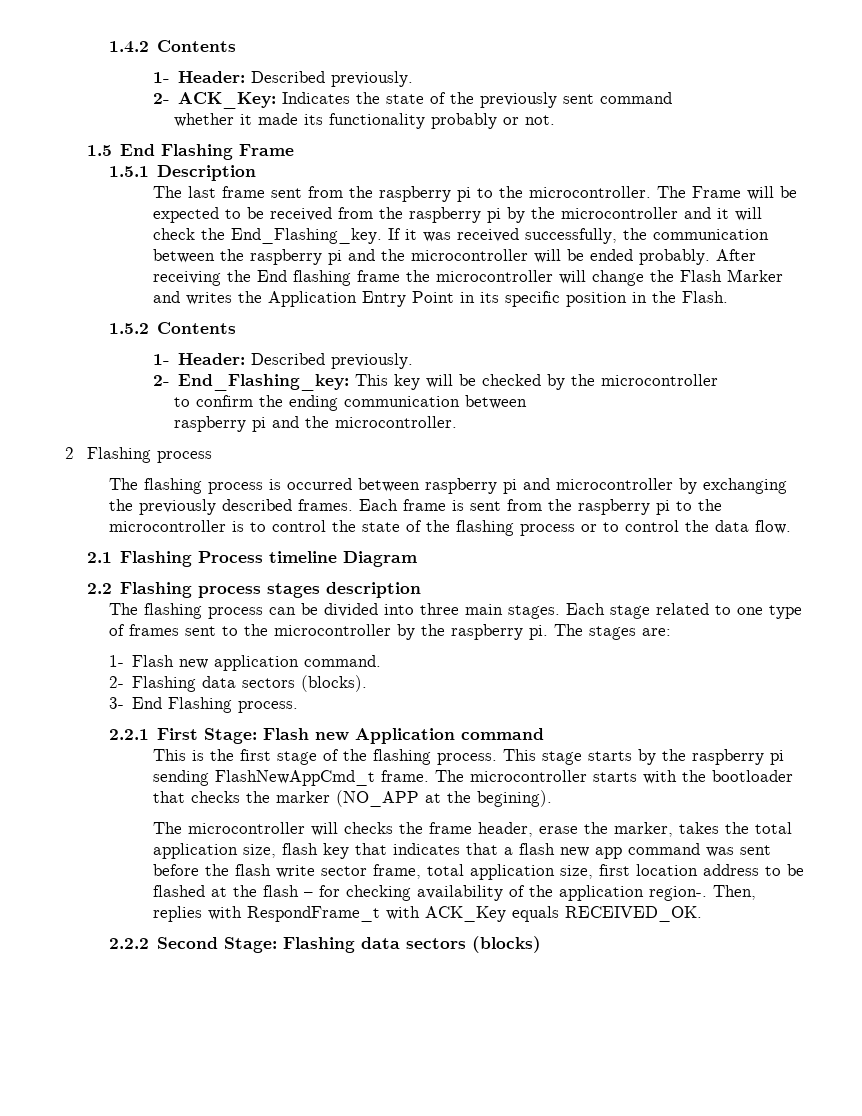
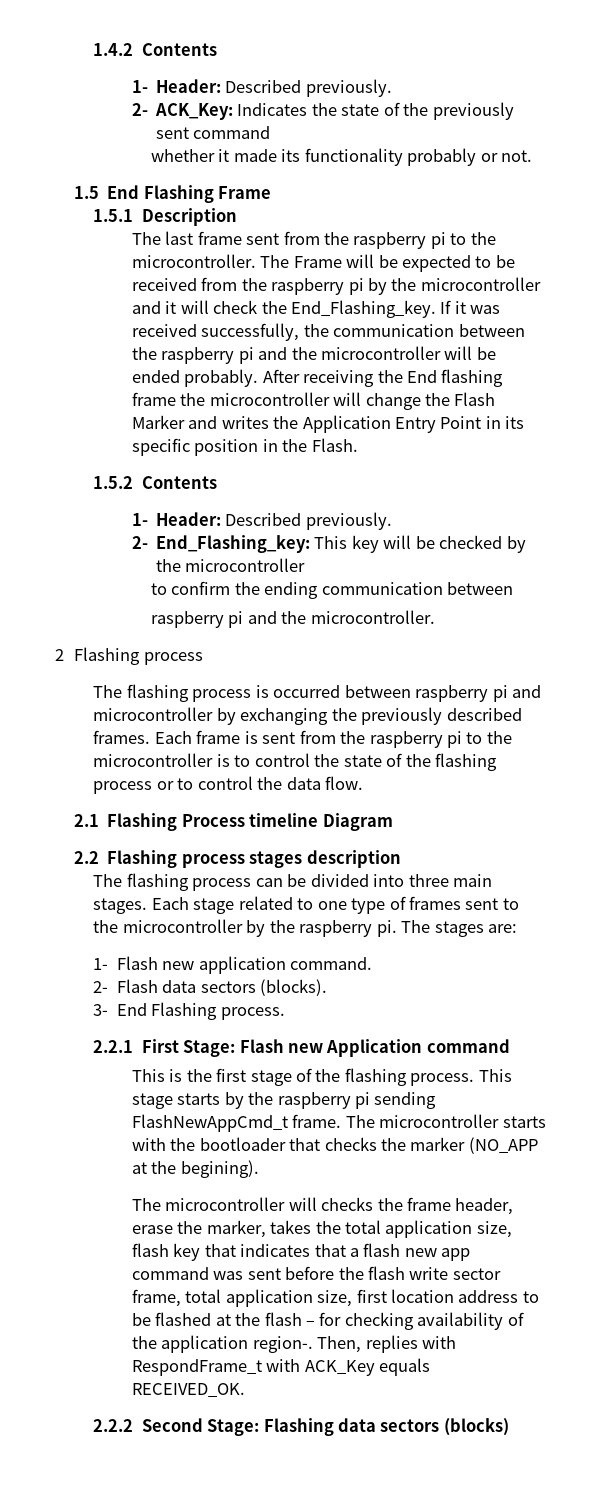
- 2- Flashing data sectors (blocks).
+ 2- Flash data sectors (blocks).

